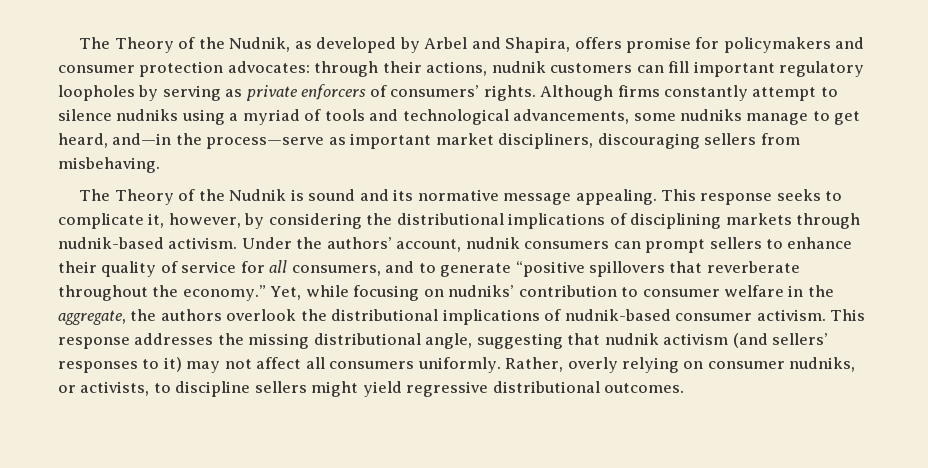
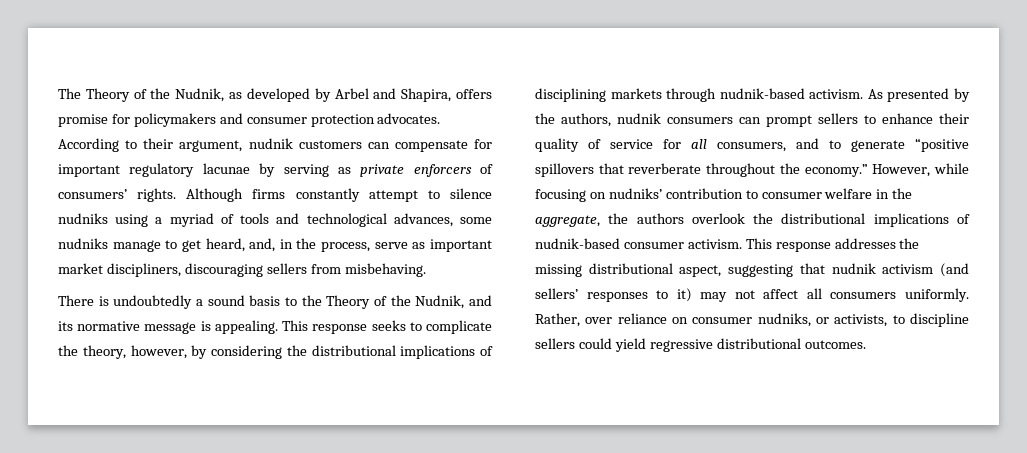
- The Theory of the Nudnik, as developed by Arbel and Shapira, offers promise for policymakers and consumer protection advocates: through their actions, nudnik customers can fill important regulatory loopholes by serving as private enforcers of consumers’ rights.
+ The Theory of the Nudnik, as developed by Arbel and Shapira, offers promise for policymakers and consumer protection advocates. According to their argument, nudnik customers can compensate for important regulatory lacunae by serving as private enforcers of consumers’ rights.
- Although firms constantly attempt to silence nudniks using a myriad of tools and technological advancements, some nudniks manage to get heard, and—in the process—serve as important market discipliners, discouraging sellers from misbehaving.
+ Although firms constantly attempt to silence nudniks using a myriad of tools and technological advances, some nudniks manage to get heard, and, in the process, serve as important market discipliners, discouraging sellers from misbehaving.
- The Theory of the Nudnik is sound and its normative message appealing.
+ There is undoubtedly a sound basis to the Theory of the Nudnik, and its normative message is appealing.
- This response seeks to complicate it, however, by considering the distributional implications of disciplining markets through nudnik-based activism.
+ This response seeks to complicate the theory, however, by considering the distributional implications of disciplining markets through nudnik-based activism.
- Under the authors’ account, nudnik consumers can prompt sellers to enhance their quality of service for all consumers, and to generate “positive spillovers that reverberate throughout the economy.”
+ As presented by the authors, nudnik consumers can prompt sellers to enhance their quality of service for all consumers, and to generate “positive spillovers that reverberate throughout the economy.”
- Yet, while focusing on nudniks’ contribution to consumer welfare in the aggregate, the authors overlook the distributional implications of nudnik-based consumer activism.
+ However, while focusing on nudniks’ contribution to consumer welfare in the aggregate, the authors overlook the distributional implications of nudnik-based consumer activism.
- This response addresses the missing distributional angle, suggesting that nudnik activism (and sellers’ responses to it) may not affect all consumers uniformly.
+ This response addresses the missing distributional aspect, suggesting that nudnik activism (and sellers’ responses to it) may not affect all consumers uniformly.
- Rather, overly relying on consumer nudniks, or activists, to discipline sellers might yield regressive distributional outcomes.
+ Rather, over reliance on consumer nudniks, or activists, to discipline sellers could yield regressive distributional outcomes.

